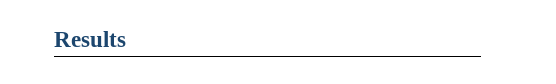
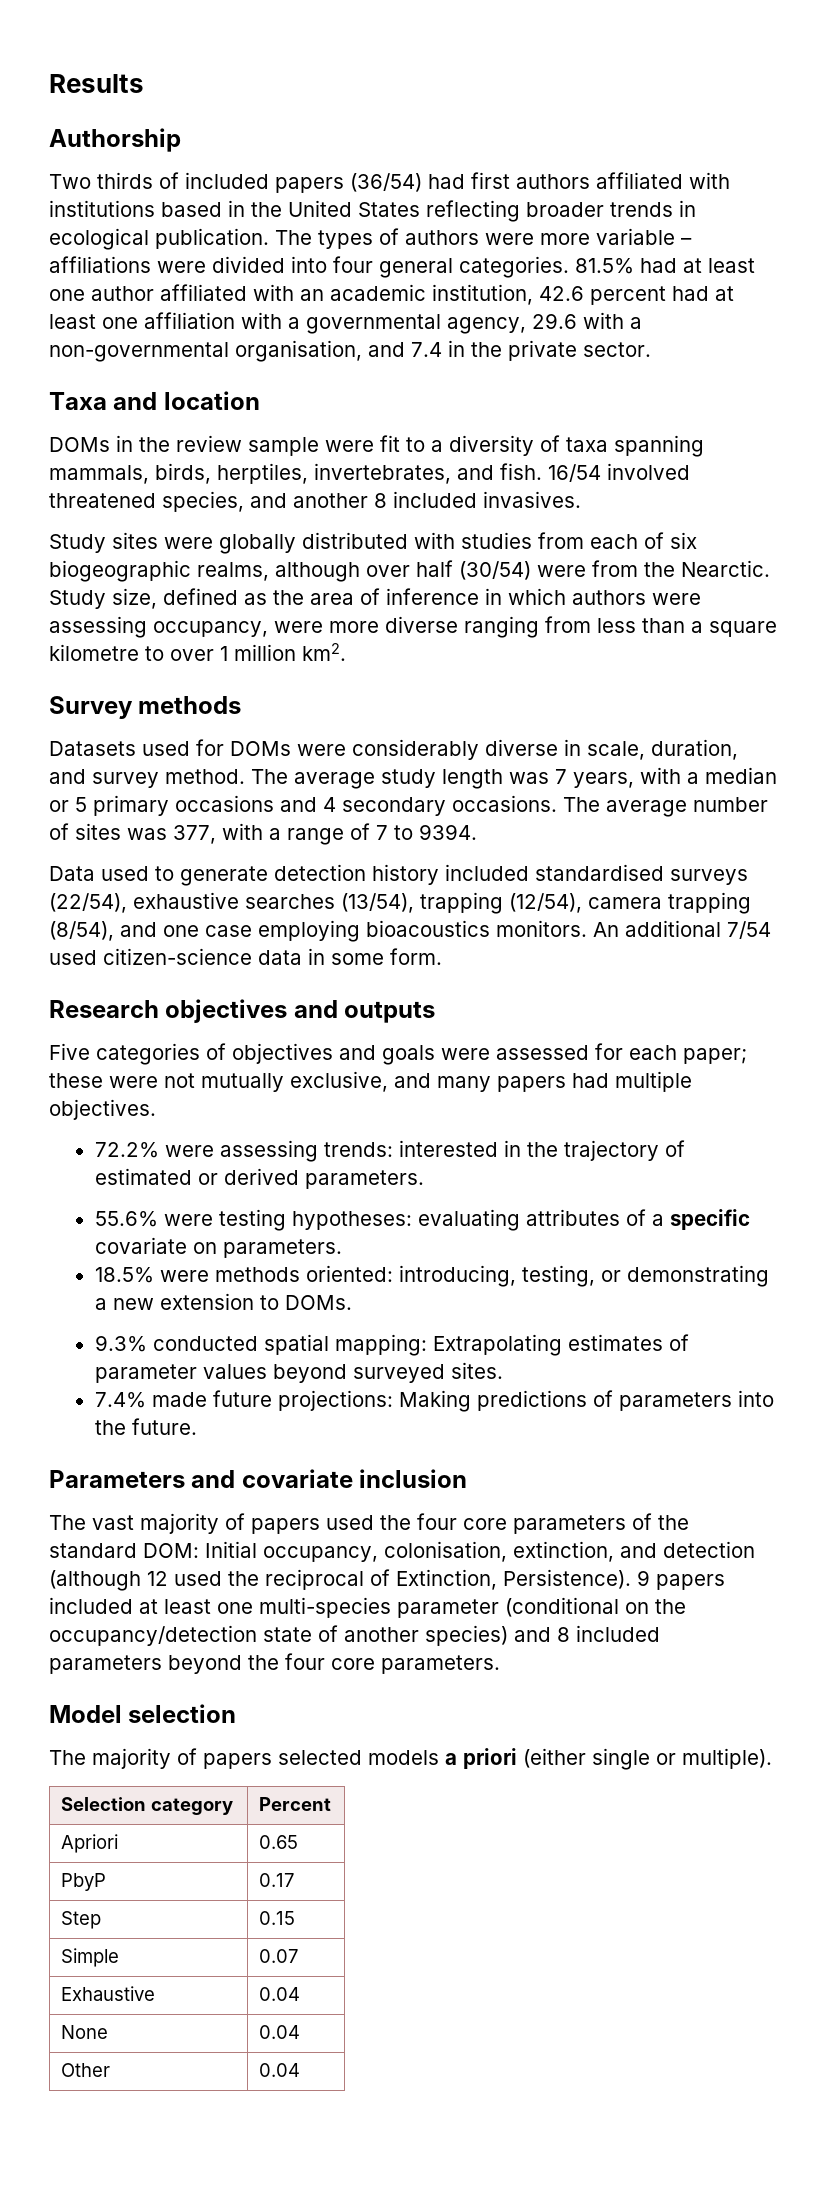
+ Authorship
+ Two thirds of included papers (36/54) had first authors affiliated with institutions based in the United States reflecting broader trends in ecological publication. The types of authors were more variable – affiliations were divided into four general categories. 81.5% had at least one author affiliated with an academic institution, 42.6 percent had at least one affiliation with a governmental agency, 29.6 with a non-governmental organisation, and 7.4 in the private sector.
+ Taxa and location
+ DOMs in the review sample were fit to a diversity of taxa spanning mammals, birds, herptiles, invertebrates, and fish. 16/54 involved threatened species, and another 8 included invasives.
+ Study sites were globally distributed with studies from each of six biogeographic realms, although over half (30/54) were from the Nearctic. Study size, defined as the area of inference in which authors were assessing occupancy, were more diverse ranging from less than a square kilometre to over 1 million km2.
+ Survey methods
+ Datasets used for DOMs were considerably diverse in scale, duration, and survey method. The average study length was 7 years, with a median or 5 primary occasions and 4 secondary occasions. The average number of sites was 377, with a range of 7 to 9394.
+ Data used to generate detection history included standardised surveys (22/54), exhaustive searches (13/54), trapping (12/54), camera trapping (8/54), and one case employing bioacoustics monitors. An additional 7/54 used citizen-science data in some form.
+ Research objectives and outputs
+ Five categories of objectives and goals were assessed for each paper; these were not mutually exclusive, and many papers had multiple objectives.
+ 72.2% were assessing trends: interested in the trajectory of estimated or derived parameters.
+ 55.6% were testing hypotheses: evaluating attributes of a specific covariate on parameters.
+ 18.5% were methods oriented: introducing, testing, or demonstrating a new extension to DOMs.
+ 9.3% conducted spatial mapping: Extrapolating estimates of parameter values beyond surveyed sites.
+ 7.4% made future projections: Making predictions of parameters into the future.
+ Parameters and covariate inclusion
+ The vast majority of papers used the four core parameters of the standard DOM: Initial occupancy, colonisation, extinction, and detection (although 12 used the reciprocal of Extinction, Persistence). 9 papers included at least one multi-species parameter (conditional on the occupancy/detection state of another species) and 8 included parameters beyond the four core parameters.
+ Model selection
+ The majority of papers selected models a priori (either single or multiple).
+ Selection category | Percent
+ Apriori | 0.65
+ PbyP | 0.17
+ Step | 0.15
+ Simple | 0.07
+ Exhaustive | 0.04
+ None | 0.04
+ Other | 0.04

